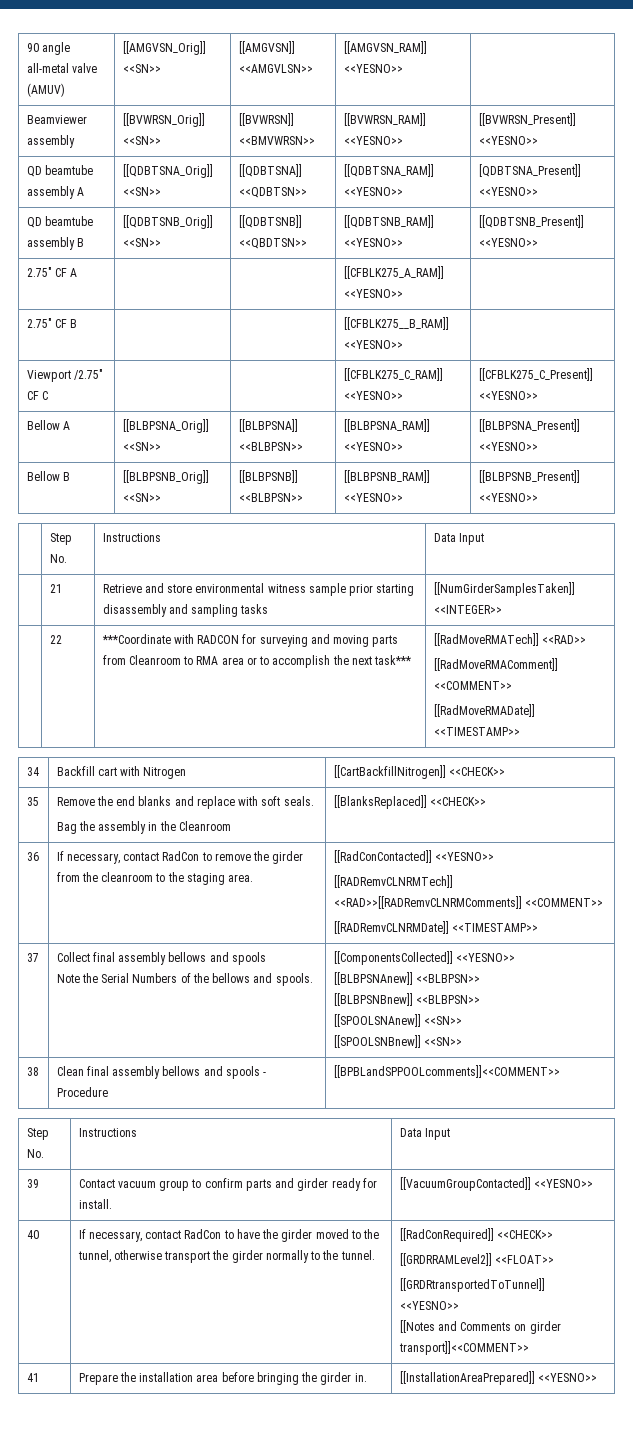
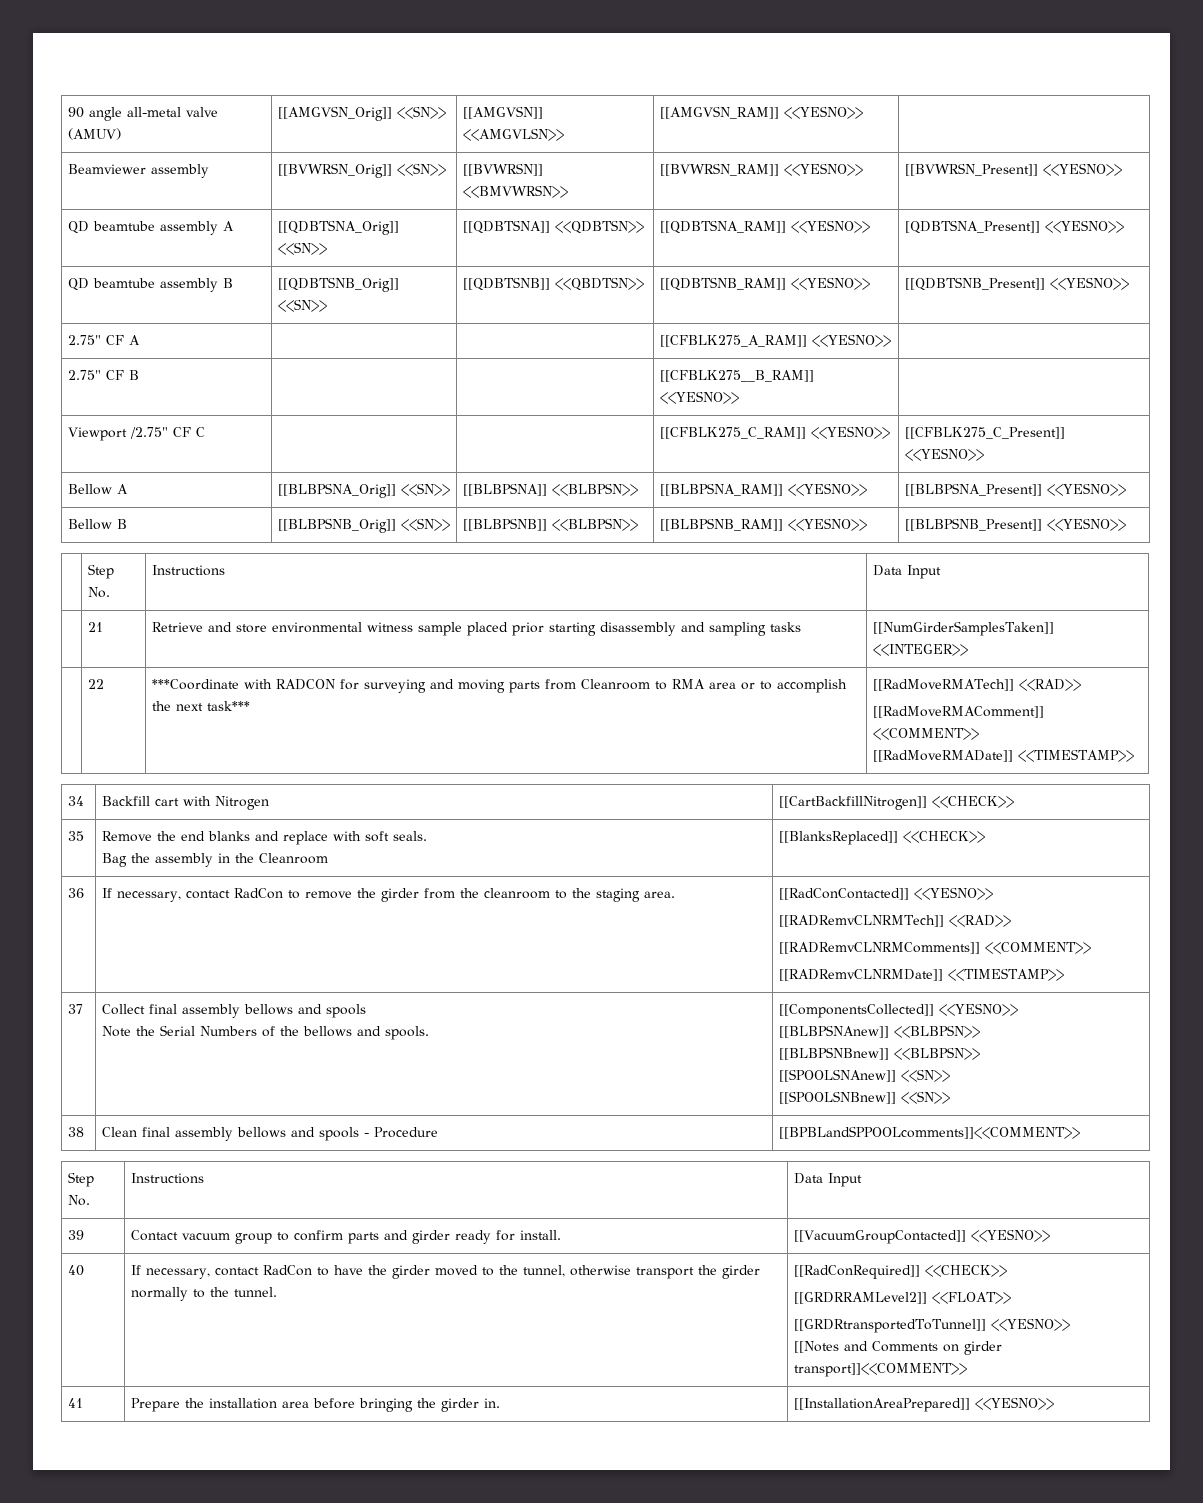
- | 21 | Retrieve and store environmental witness sample prior starting disassembly and sampling tasks | [[NumGirderSamplesTaken]] <<INTEGER>>
+ | 21 | Retrieve and store environmental witness sample placed prior starting disassembly and sampling tasks | [[NumGirderSamplesTaken]] <<INTEGER>>
  36 | If necessary, contact RadCon to remove the girder from the cleanroom to the staging area. | [[RadConContacted]] <<YESNO>>
- [[RADRemvCLNRMTech]] <<RAD>>[[RADRemvCLNRMComments]] <<COMMENT>>
+ [[RADRemvCLNRMTech]] <<RAD>>
+ [[RADRemvCLNRMComments]] <<COMMENT>>

